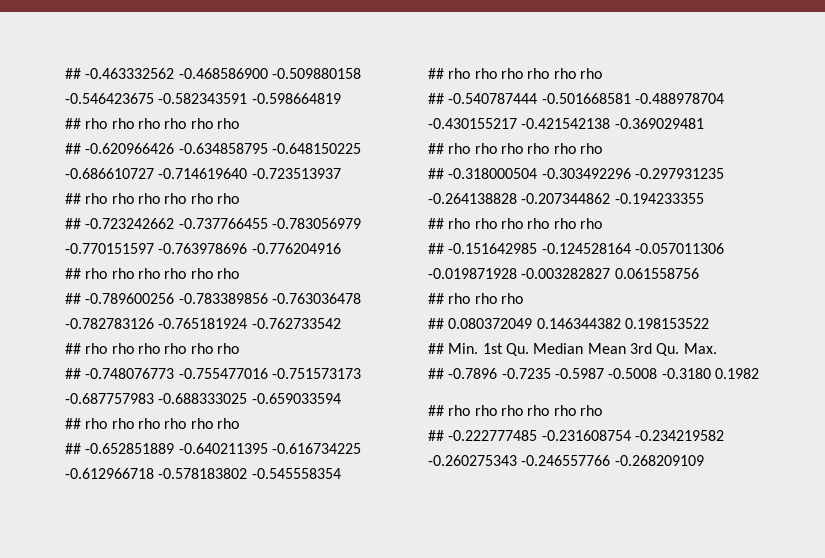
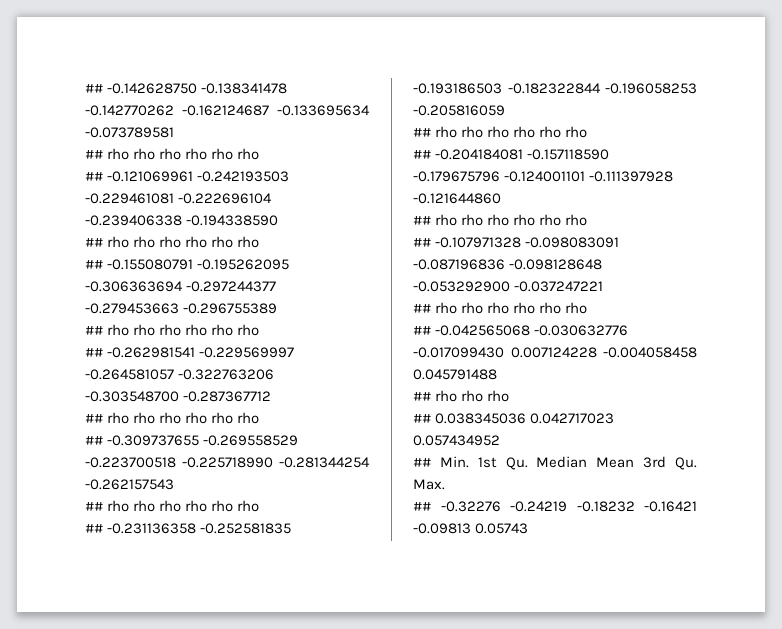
- ## -0.463332562 -0.468586900 -0.509880158 -0.546423675 -0.582343591 -0.598664819
+ ## -0.142628750 -0.138341478 -0.142770262 -0.162124687 -0.133695634 -0.073789581
  ## rho rho rho rho rho rho
- ## -0.620966426 -0.634858795 -0.648150225 -0.686610727 -0.714619640 -0.723513937
+ ## -0.121069961 -0.242193503 -0.229461081 -0.222696104 -0.239406338 -0.194338590
  ## rho rho rho rho rho rho
- ## -0.723242662 -0.737766455 -0.783056979 -0.770151597 -0.763978696 -0.776204916
+ ## -0.155080791 -0.195262095 -0.306363694 -0.297244377 -0.279453663 -0.296755389
  ## rho rho rho rho rho rho
- ## -0.789600256 -0.783389856 -0.763036478 -0.782783126 -0.765181924 -0.762733542
+ ## -0.262981541 -0.229569997 -0.264581057 -0.322763206 -0.303548700 -0.287367712
  ## rho rho rho rho rho rho
- ## -0.748076773 -0.755477016 -0.751573173 -0.687757983 -0.688333025 -0.659033594
+ ## -0.309737655 -0.269558529 -0.223700518 -0.225718990 -0.281344254 -0.262157543
  ## rho rho rho rho rho rho
- ## -0.652851889 -0.640211395 -0.616734225 -0.612966718 -0.578183802 -0.545558354
+ ## -0.231136358 -0.252581835 -0.193186503 -0.182322844 -0.196058253 -0.205816059
  ## rho rho rho rho rho rho
- ## -0.540787444 -0.501668581 -0.488978704 -0.430155217 -0.421542138 -0.369029481
+ ## -0.204184081 -0.157118590 -0.179675796 -0.124001101 -0.111397928 -0.121644860
  ## rho rho rho rho rho rho
- ## -0.318000504 -0.303492296 -0.297931235 -0.264138828 -0.207344862 -0.194233355
+ ## -0.107971328 -0.098083091 -0.087196836 -0.098128648 -0.053292900 -0.037247221
  ## rho rho rho rho rho rho
- ## -0.151642985 -0.124528164 -0.057011306 -0.019871928 -0.003282827 0.061558756
+ ## -0.042565068 -0.030632776 -0.017099430 0.007124228 -0.004058458 0.045791488
- ## 0.080372049 0.146344382 0.198153522
+ ## 0.038345036 0.042717023 0.057434952
- ## -0.7896 -0.7235 -0.5987 -0.5008 -0.3180 0.1982
- ## rho rho rho rho rho rho
- ## -0.222777485 -0.231608754 -0.234219582 -0.260275343 -0.246557766 -0.268209109
+ ## -0.32276 -0.24219 -0.18232 -0.16421 -0.09813 0.05743

